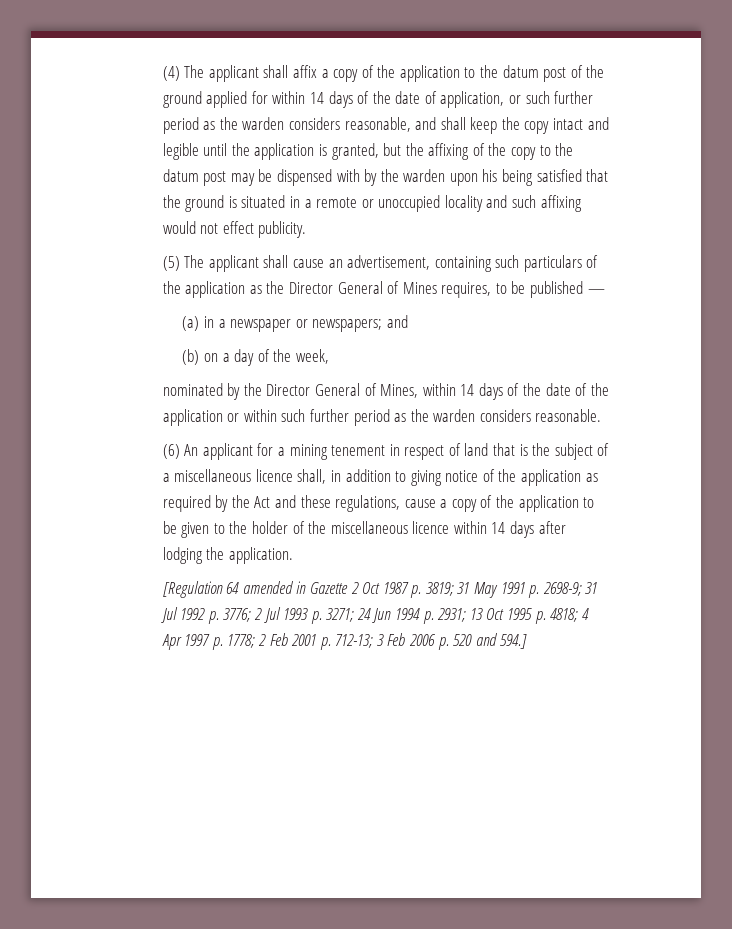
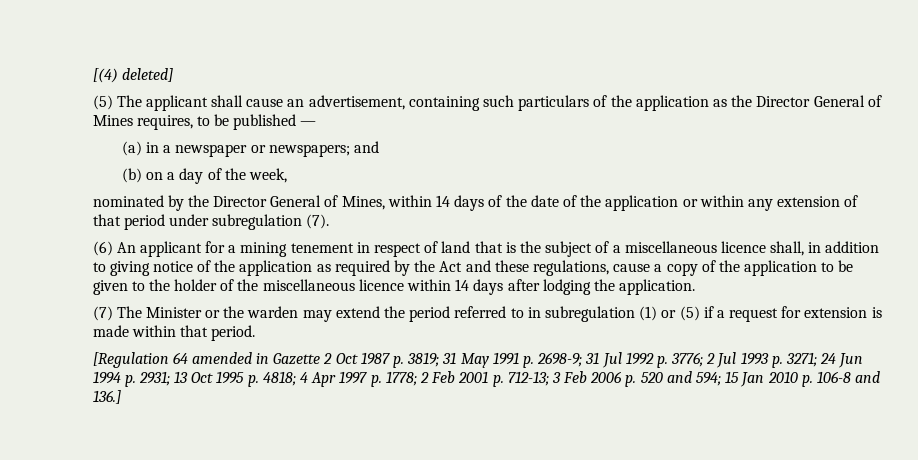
- (4) The applicant shall affix a copy of the application to the datum post of the ground applied for within 14 days of the date of application, or such further period as the warden considers reasonable, and shall keep the copy intact and legible until the application is granted, but the affixing of the copy to the datum post may be dispensed with by the warden upon his being satisfied that the ground is situated in a remote or unoccupied locality and such affixing would not effect publicity.
+ [(4) deleted]
- nominated by the Director General of Mines, within 14 days of the date of the application or within such further period as the warden considers reasonable.
+ nominated by the Director General of Mines, within 14 days of the date of the application or within any extension of that period under subregulation (7).
+ (7) The Minister or the warden may extend the period referred to in subregulation (1) or (5) if a request for extension is made within that period.
- [Regulation 64 amended in Gazette 2 Oct 1987 p. 3819; 31 May 1991 p. 2698-9; 31 Jul 1992 p. 3776; 2 Jul 1993 p. 3271; 24 Jun 1994 p. 2931; 13 Oct 1995 p. 4818; 4 Apr 1997 p. 1778; 2 Feb 2001 p. 712-13; 3 Feb 2006 p. 520 and 594.]
+ [Regulation 64 amended in Gazette 2 Oct 1987 p. 3819; 31 May 1991 p. 2698-9; 31 Jul 1992 p. 3776; 2 Jul 1993 p. 3271; 24 Jun 1994 p. 2931; 13 Oct 1995 p. 4818; 4 Apr 1997 p. 1778; 2 Feb 2001 p. 712-13; 3 Feb 2006 p. 520 and 594; 15 Jan 2010 p. 106-8 and 136.]

